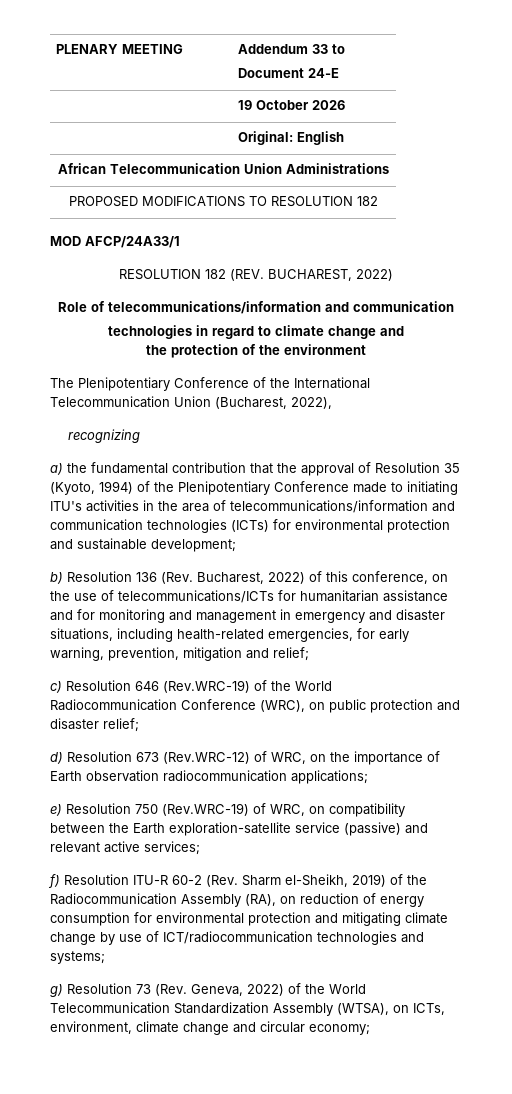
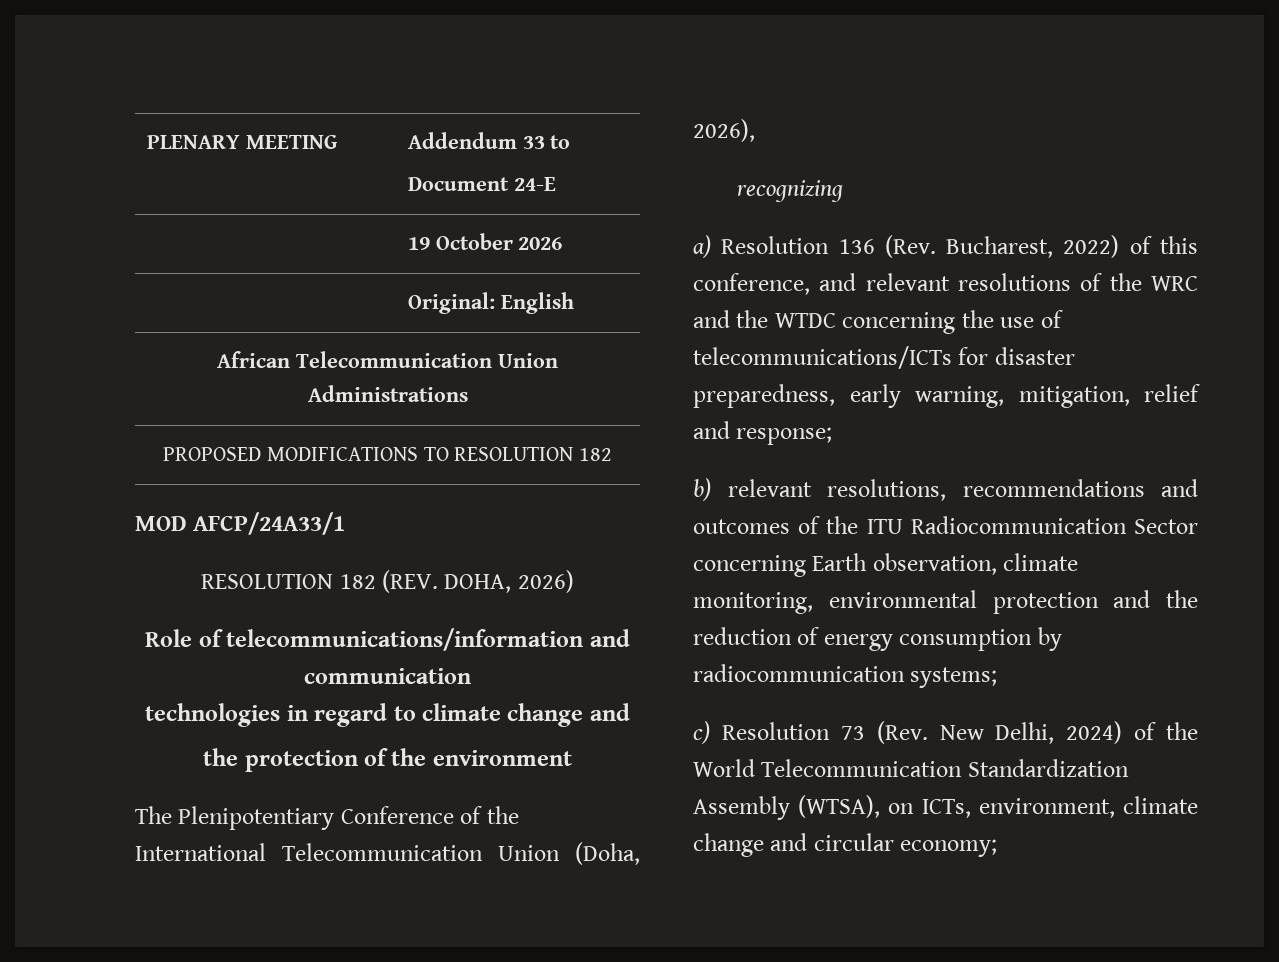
- RESOLUTION 182 (REV. BUCHAREST, 2022)
+ RESOLUTION 182 (REV. DOHA, 2026)
- The Plenipotentiary Conference of the International Telecommunication Union (Bucharest, 2022),
+ The Plenipotentiary Conference of the International Telecommunication Union (Doha, 2026),
- a) the fundamental contribution that the approval of Resolution 35 (Kyoto, 1994) of the Plenipotentiary Conference made to initiating ITU's activities in the area of telecommunications/information and communication technologies (ICTs) for environmental protection and sustainable development;
- b) Resolution 136 (Rev. Bucharest, 2022) of this conference, on the use of telecommunications/ICTs for humanitarian assistance and for monitoring and management in emergency and disaster situations, including health-related emergencies, for early warning, prevention, mitigation and relief;
- c) Resolution 646 (Rev.WRC-19) of the World Radiocommunication Conference (WRC), on public protection and disaster relief;
- d) Resolution 673 (Rev.WRC-12) of WRC, on the importance of Earth observation radiocommunication applications;
- e) Resolution 750 (Rev.WRC-19) of WRC, on compatibility between the Earth exploration-satellite service (passive) and relevant active services;
- f) Resolution ITU-R 60-2 (Rev. Sharm el-Sheikh, 2019) of the Radiocommunication Assembly (RA), on reduction of energy consumption for environmental protection and mitigating climate change by use of ICT/radiocommunication technologies and systems;
+ a) Resolution 136 (Rev. Bucharest, 2022) of this conference, and relevant resolutions of the WRC and the WTDC concerning the use of telecommunications/ICTs for disaster preparedness, early warning, mitigation, relief and response;
+ b) relevant resolutions, recommendations and outcomes of the ITU Radiocommunication Sector concerning Earth observation, climate monitoring, environmental protection and the reduction of energy consumption by radiocommunication systems;
- g) Resolution 73 (Rev. Geneva, 2022) of the World Telecommunication Standardization Assembly (WTSA), on ICTs, environment, climate change and circular economy;
+ c) Resolution 73 (Rev. New Delhi, 2024) of the World Telecommunication Standardization Assembly (WTSA), on ICTs, environment, climate change and circular economy;

